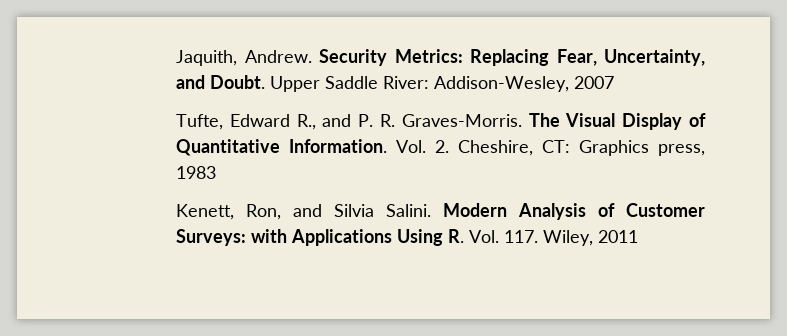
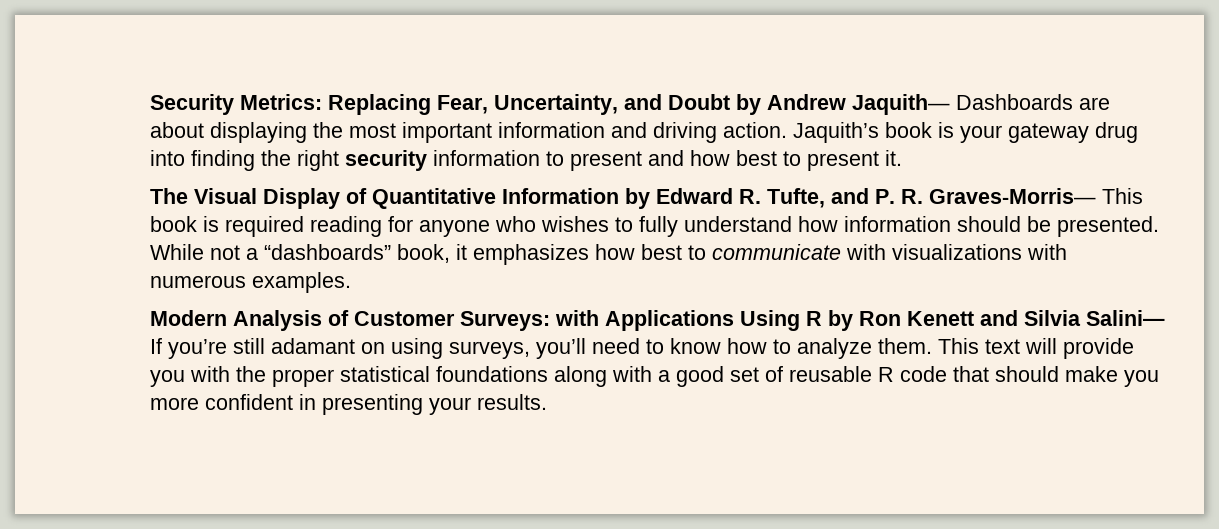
- Jaquith, Andrew. Security Metrics: Replacing Fear, Uncertainty, and Doubt. Upper Saddle River: Addison-Wesley, 2007
- Tufte, Edward R., and P. R. Graves-Morris. The Visual Display of Quantitative Information. Vol. 2. Cheshire, CT: Graphics press, 1983
- Kenett, Ron, and Silvia Salini. Modern Analysis of Customer Surveys: with Applications Using R. Vol. 117. Wiley, 2011
+ Security Metrics: Replacing Fear, Uncertainty, and Doubt by Andrew Jaquith— Dashboards are about displaying the most important information and driving action. Jaquith’s book is your gateway drug into finding the right security information to present and how best to present it.
+ The Visual Display of Quantitative Information by Edward R. Tufte, and P. R. Graves-Morris— This book is required reading for anyone who wishes to fully understand how information should be presented. While not a “dashboards” book, it emphasizes how best to communicate with visualizations with numerous examples.
+ Modern Analysis of Customer Surveys: with Applications Using R by Ron Kenett and Silvia Salini— If you’re still adamant on using surveys, you’ll need to know how to analyze them. This text will provide you with the proper statistical foundations along with a good set of reusable R code that should make you more confident in presenting your results.

